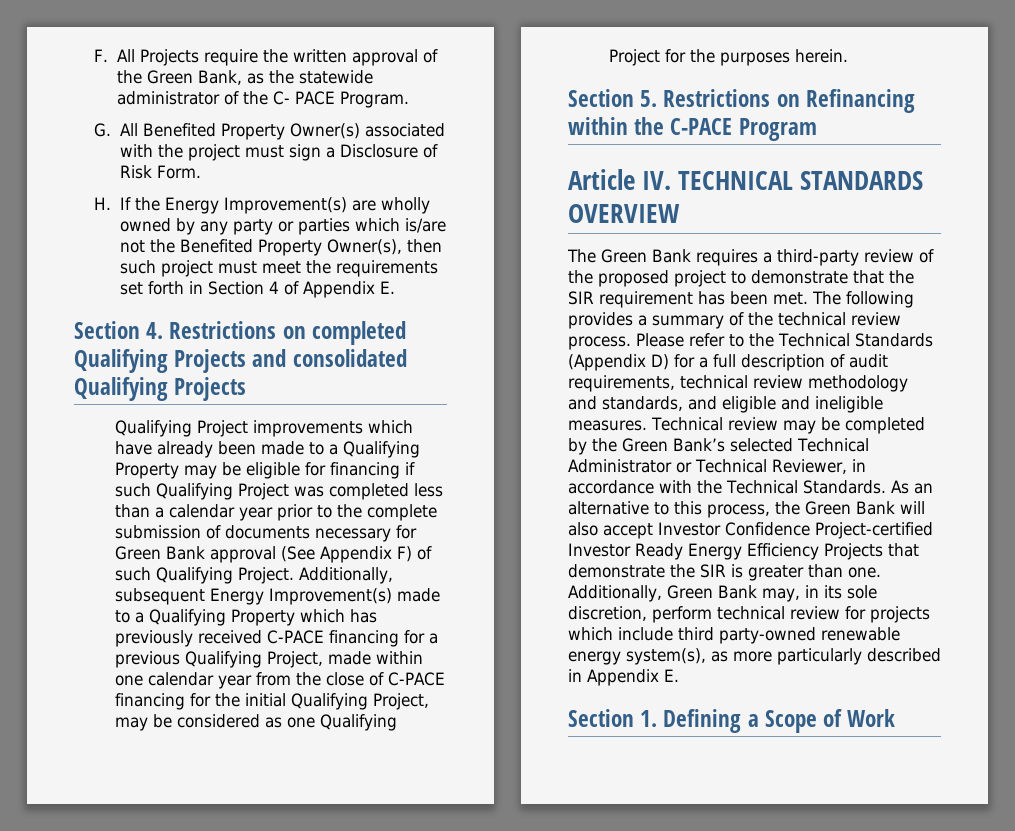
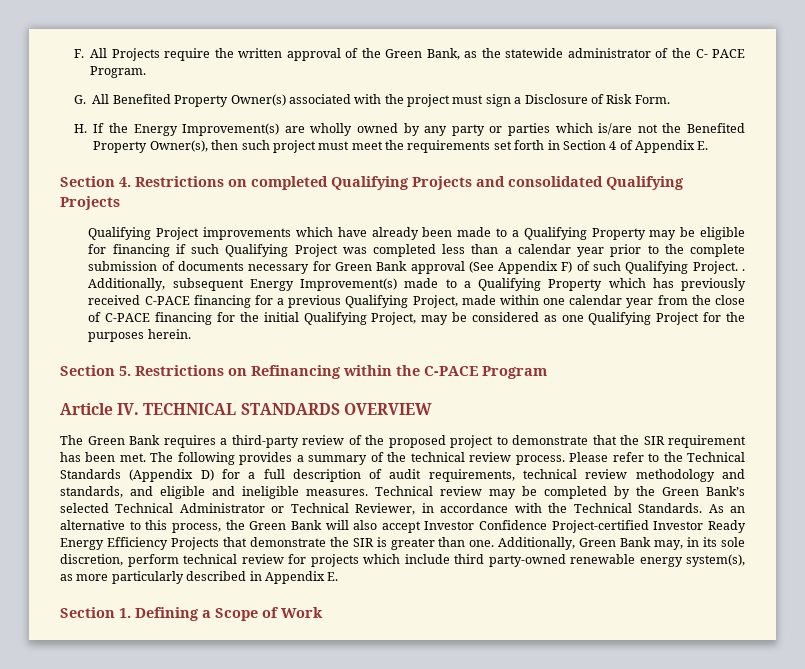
- Qualifying Project improvements which have already been made to a Qualifying Property may be eligible for financing if such Qualifying Project was completed less than a calendar year prior to the complete submission of documents necessary for Green Bank approval (See Appendix F) of such Qualifying Project.
+ Qualifying Project improvements which have already been made to a Qualifying Property may be eligible for financing if such Qualifying Project was completed less than a calendar year prior to the complete submission of documents necessary for Green Bank approval (See Appendix F) of such Qualifying Project. .

